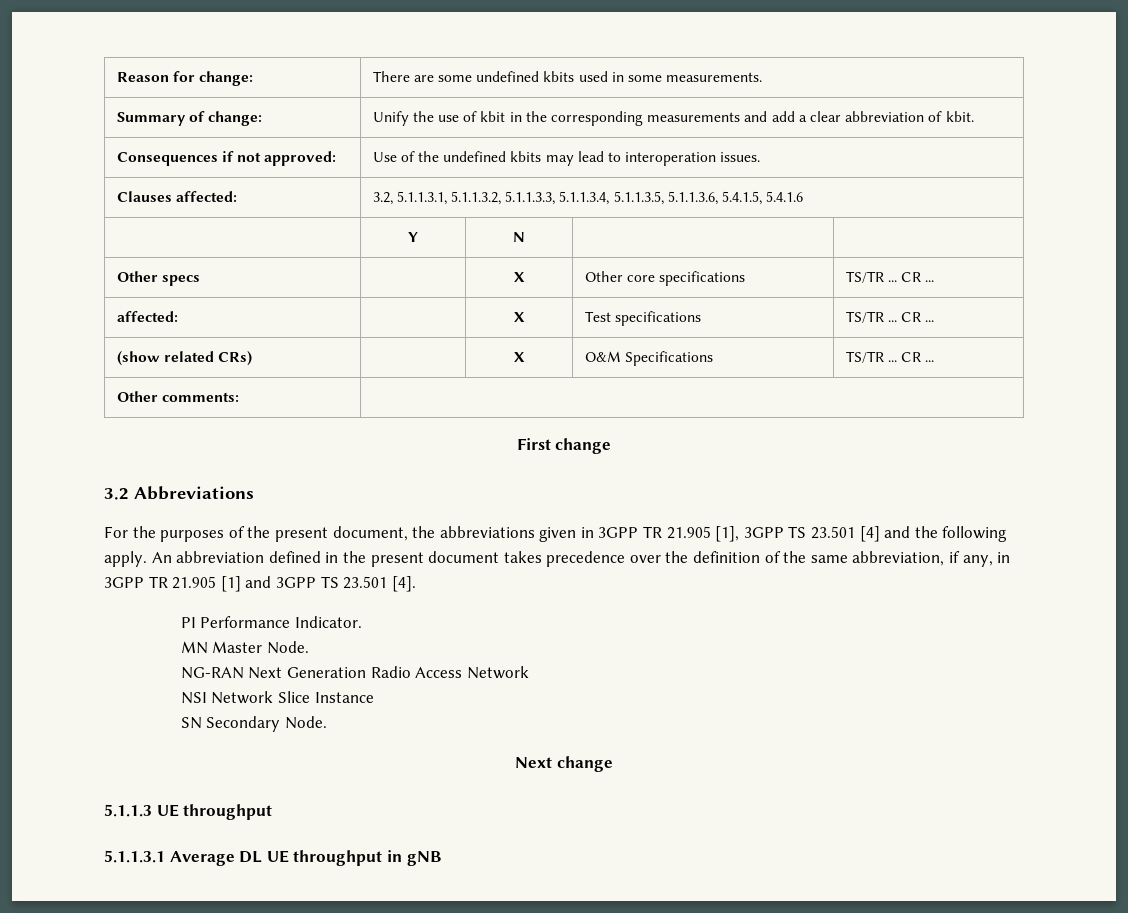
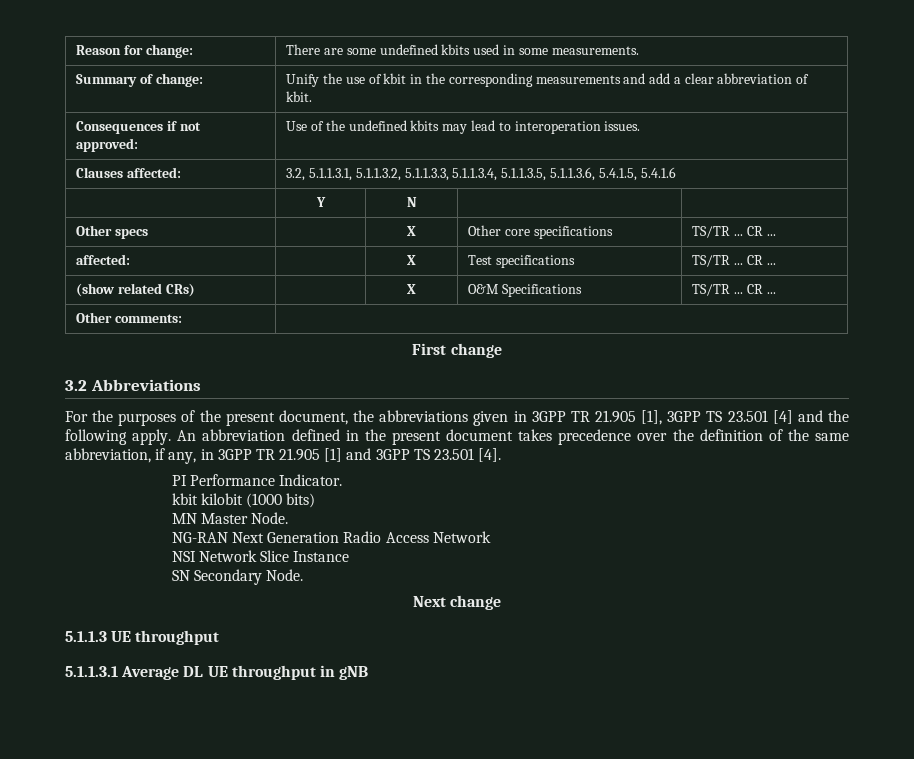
+ kbit kilobit (1000 bits)

